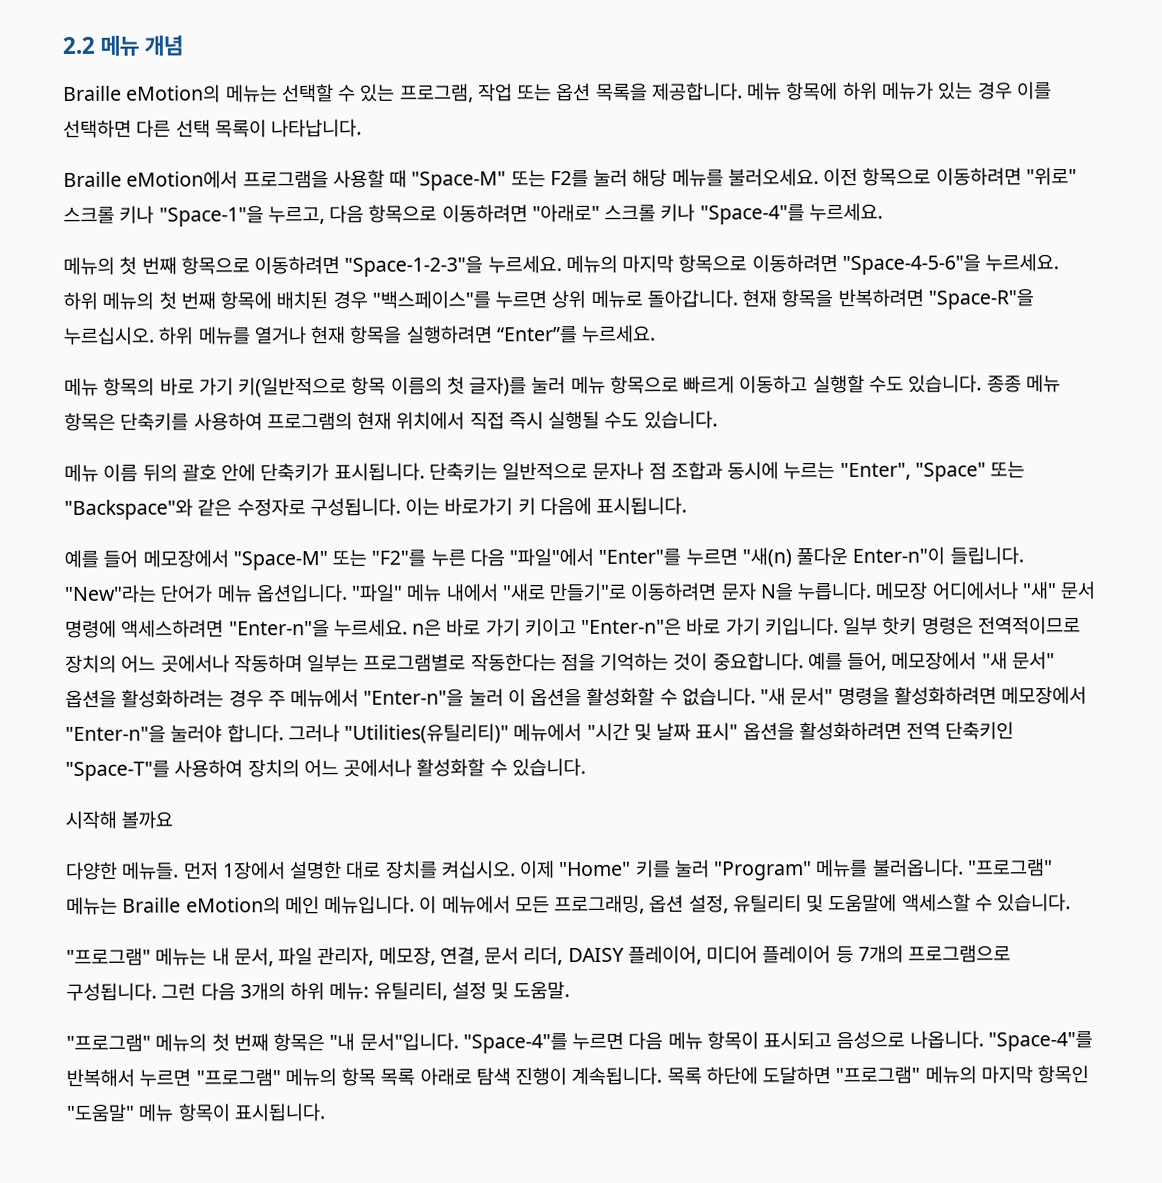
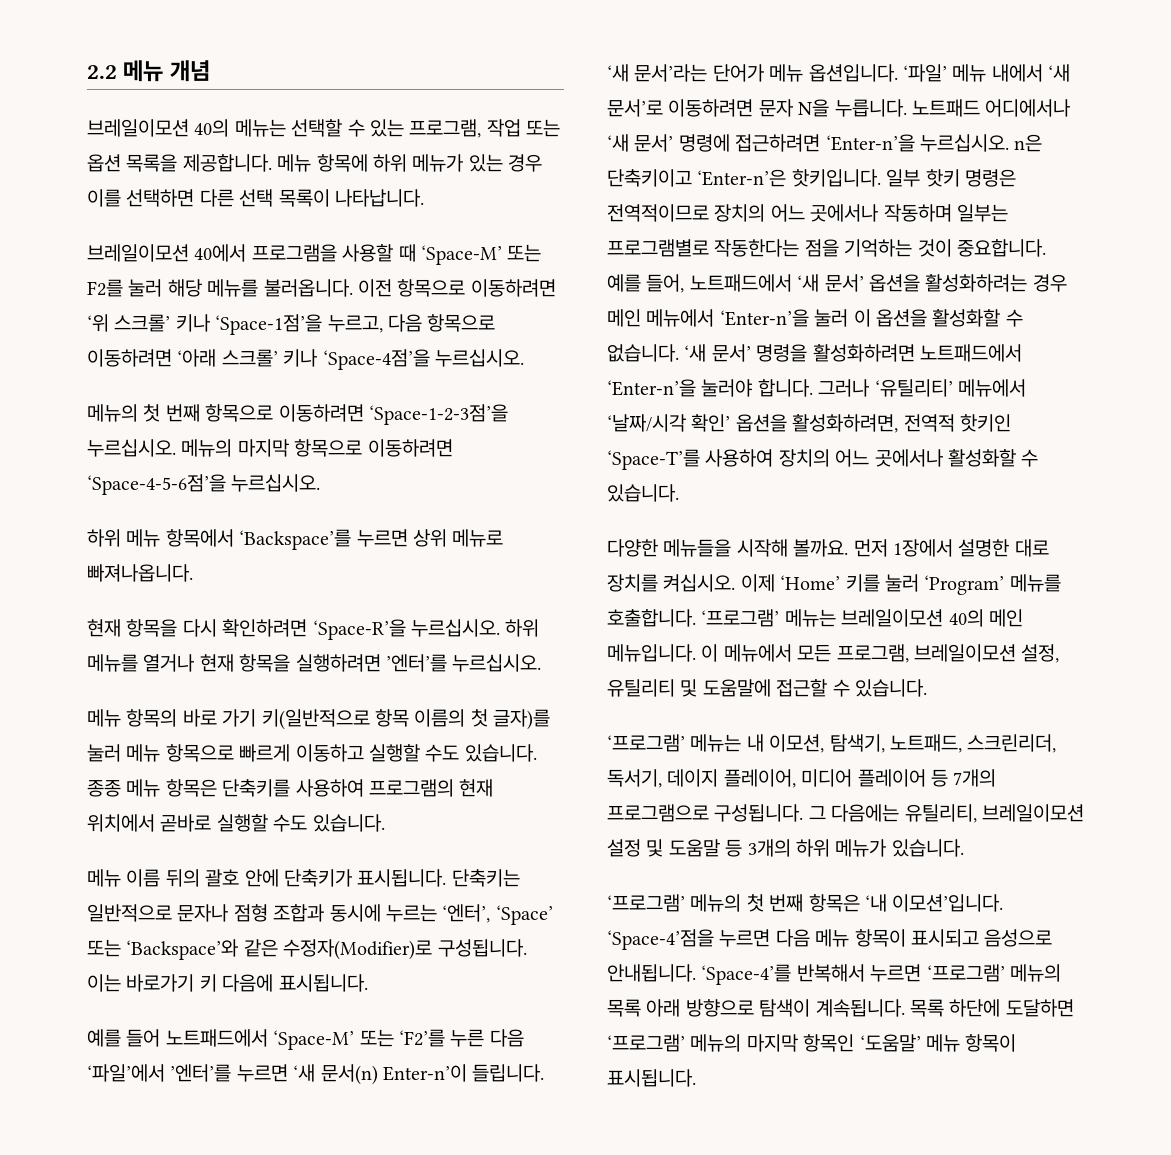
- Braille eMotion의 메뉴는 선택할 수 있는 프로그램, 작업 또는 옵션 목록을 제공합니다.
+ 브레일이모션 40의 메뉴는 선택할 수 있는 프로그램, 작업 또는 옵션 목록을 제공합니다.
- Braille eMotion에서 프로그램을 사용할 때 "Space-M" 또는 F2를 눌러 해당 메뉴를 불러오세요.
+ 브레일이모션 40에서 프로그램을 사용할 때 ‘Space-M’ 또는 F2를 눌러 해당 메뉴를 불러옵니다.
- 이전 항목으로 이동하려면 "위로" 스크롤 키나 "Space-1"을 누르고, 다음 항목으로 이동하려면 "아래로" 스크롤 키나 "Space-4"를 누르세요.
+ 이전 항목으로 이동하려면 ‘위 스크롤’ 키나 ‘Space-1점’을 누르고, 다음 항목으로 이동하려면 ‘아래 스크롤’ 키나 ‘Space-4점’을 누르십시오.
- 메뉴의 첫 번째 항목으로 이동하려면 "Space-1-2-3"을 누르세요.
+ 메뉴의 첫 번째 항목으로 이동하려면 ‘Space-1-2-3점’을 누르십시오.
- 메뉴의 마지막 항목으로 이동하려면 "Space-4-5-6"을 누르세요. 하위 메뉴의 첫 번째 항목에 배치된 경우 "백스페이스"를 누르면 상위 메뉴로 돌아갑니다. 현재 항목을 반복하려면 "Space-R"을 누르십시오.
+ 메뉴의 마지막 항목으로 이동하려면 ‘Space-4-5-6점’을 누르십시오.
+ 하위 메뉴 항목에서 ‘Backspace’를 누르면 상위 메뉴로 빠져나옵니다.
+ 현재 항목을 다시 확인하려면 ‘Space-R’을 누르십시오.
- 하위 메뉴를 열거나 현재 항목을 실행하려면 “Enter”를 누르세요.
+ 하위 메뉴를 열거나 현재 항목을 실행하려면 ’엔터’를 누르십시오.
- 종종 메뉴 항목은 단축키를 사용하여 프로그램의 현재 위치에서 직접 즉시 실행될 수도 있습니다.
+ 종종 메뉴 항목은 단축키를 사용하여 프로그램의 현재 위치에서 곧바로 실행할 수도 있습니다.
- 단축키는 일반적으로 문자나 점 조합과 동시에 누르는 "Enter", "Space" 또는 "Backspace"와 같은 수정자로 구성됩니다.
+ 단축키는 일반적으로 문자나 점형 조합과 동시에 누르는 ‘엔터’, ‘Space’ 또는 ‘Backspace’와 같은 수정자(Modifier)로 구성됩니다.
- 예를 들어 메모장에서 "Space-M" 또는 "F2"를 누른 다음 "파일"에서 "Enter"를 누르면 "새(n) 풀다운 Enter-n"이 들립니다. "New"라는 단어가 메뉴 옵션입니다.
+ 예를 들어 노트패드에서 ‘Space-M’ 또는 ‘F2’를 누른 다음 ‘파일’에서 ’엔터’를 누르면 ‘새 문서(n) Enter-n’이 들립니다. ‘새 문서’라는 단어가 메뉴 옵션입니다.
- "파일" 메뉴 내에서 "새로 만들기"로 이동하려면 문자 N을 누릅니다.
+ ‘파일’ 메뉴 내에서 ‘새 문서’로 이동하려면 문자 N을 누릅니다.
- 메모장 어디에서나 "새" 문서 명령에 액세스하려면 "Enter-n"을 누르세요. n은 바로 가기 키이고 "Enter-n"은 바로 가기 키입니다.
+ 노트패드 어디에서나 ‘새 문서’ 명령에 접근하려면 ‘Enter-n’을 누르십시오. n은 단축키이고 ‘Enter-n’은 핫키입니다.
- 예를 들어, 메모장에서 "새 문서" 옵션을 활성화하려는 경우 주 메뉴에서 "Enter-n"을 눌러 이 옵션을 활성화할 수 없습니다.
+ 예를 들어, 노트패드에서 ‘새 문서’ 옵션을 활성화하려는 경우 메인 메뉴에서 ‘Enter-n’을 눌러 이 옵션을 활성화할 수 없습니다.
- "새 문서" 명령을 활성화하려면 메모장에서 "Enter-n"을 눌러야 합니다. 그러나 "Utilities(유틸리티)" 메뉴에서 "시간 및 날짜 표시" 옵션을 활성화하려면 전역 단축키인 "Space-T"를 사용하여 장치의 어느 곳에서나 활성화할 수 있습니다.
+ ‘새 문서’ 명령을 활성화하려면 노트패드에서 ‘Enter-n’을 눌러야 합니다. 그러나 ‘유틸리티’ 메뉴에서 ‘날짜/시각 확인’ 옵션을 활성화하려면, 전역적 핫키인 ‘Space-T’를 사용하여 장치의 어느 곳에서나 활성화할 수 있습니다.
- 시작해 볼까요
- 다양한 메뉴들.
+ 다양한 메뉴들을 시작해 볼까요.
- 이제 "Home" 키를 눌러 "Program" 메뉴를 불러옵니다. "프로그램" 메뉴는 Braille eMotion의 메인 메뉴입니다.
+ 이제 ‘Home’ 키를 눌러 ‘Program’ 메뉴를 호출합니다. ‘프로그램’ 메뉴는 브레일이모션 40의 메인 메뉴입니다.
- 이 메뉴에서 모든 프로그래밍, 옵션 설정, 유틸리티 및 도움말에 액세스할 수 있습니다.
- "프로그램" 메뉴는 내 문서, 파일 관리자, 메모장, 연결, 문서 리더, DAISY 플레이어, 미디어 플레이어 등 7개의 프로그램으로 구성됩니다.
+ 이 메뉴에서 모든 프로그램, 브레일이모션 설정, 유틸리티 및 도움말에 접근할 수 있습니다.
+ ‘프로그램’ 메뉴는 내 이모션, 탐색기, 노트패드, 스크린리더, 독서기, 데이지 플레이어, 미디어 플레이어 등 7개의 프로그램으로 구성됩니다.
- 그런 다음 3개의 하위 메뉴: 유틸리티, 설정 및 도움말.
- "프로그램" 메뉴의 첫 번째 항목은 "내 문서"입니다. "Space-4"를 누르면 다음 메뉴 항목이 표시되고 음성으로 나옵니다. "Space-4"를 반복해서 누르면 "프로그램" 메뉴의 항목 목록 아래로 탐색 진행이 계속됩니다.
+ 그 다음에는 유틸리티, 브레일이모션 설정 및 도움말 등 3개의 하위 메뉴가 있습니다.
+ ‘프로그램’ 메뉴의 첫 번째 항목은 ‘내 이모션’입니다. ‘Space-4’점을 누르면 다음 메뉴 항목이 표시되고 음성으로 안내됩니다. ‘Space-4’를 반복해서 누르면 ‘프로그램’ 메뉴의 목록 아래 방향으로 탐색이 계속됩니다.
- 목록 하단에 도달하면 "프로그램" 메뉴의 마지막 항목인 "도움말" 메뉴 항목이 표시됩니다.
+ 목록 하단에 도달하면 ‘프로그램’ 메뉴의 마지막 항목인 ‘도움말’ 메뉴 항목이 표시됩니다.

